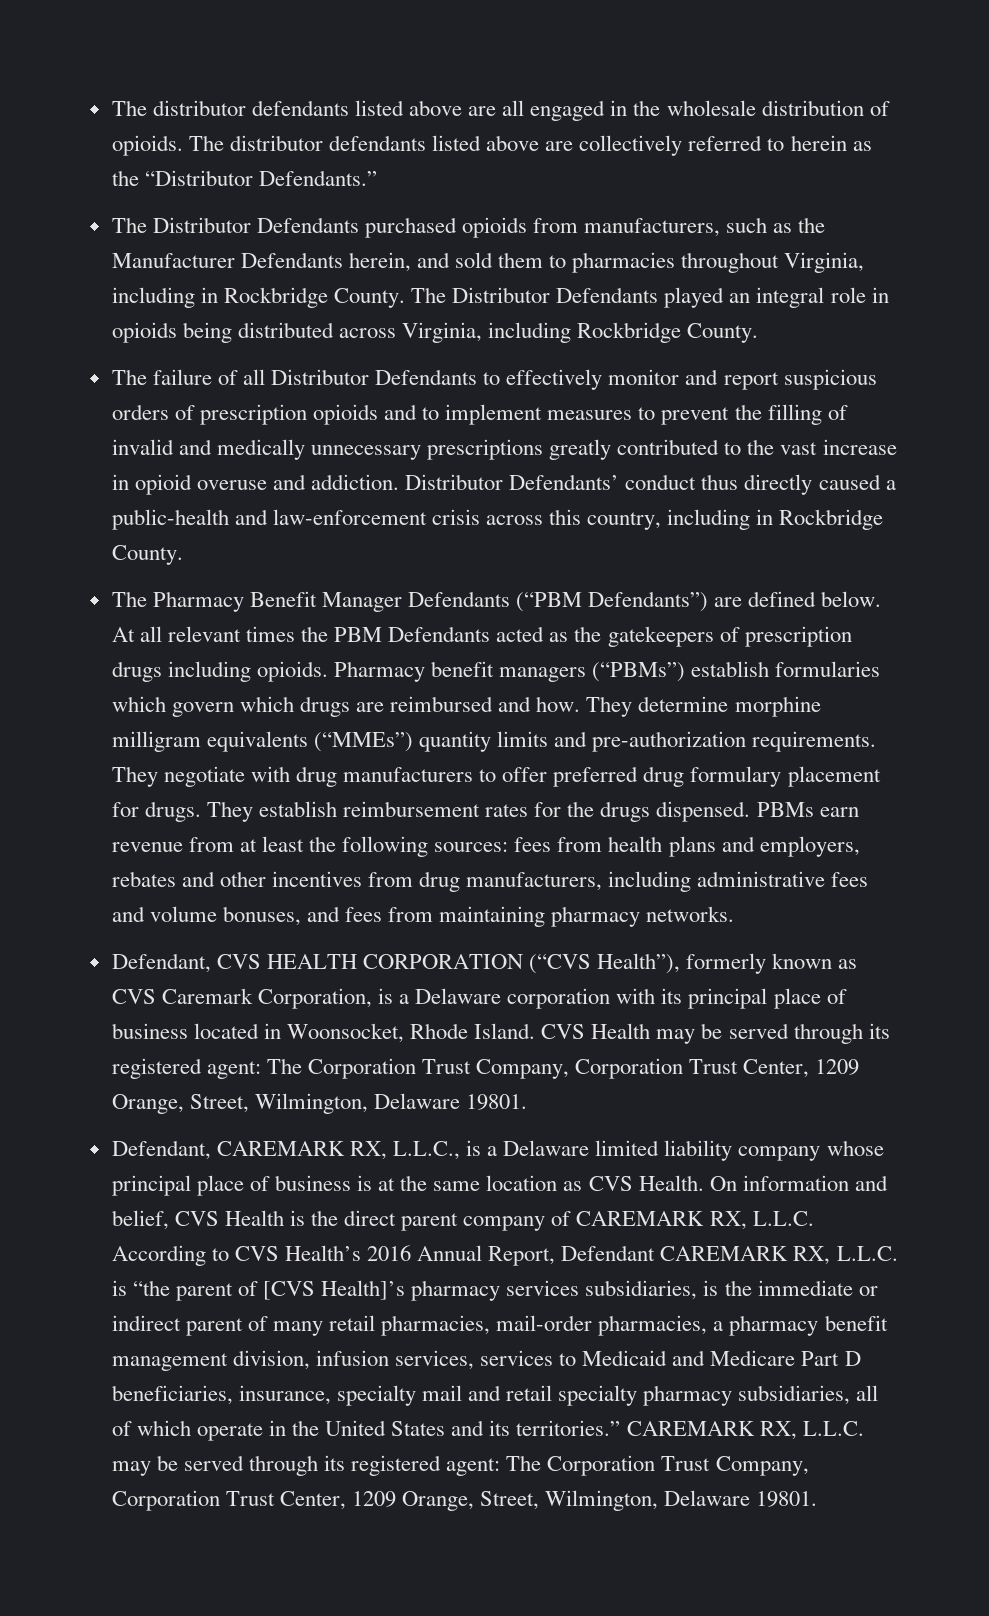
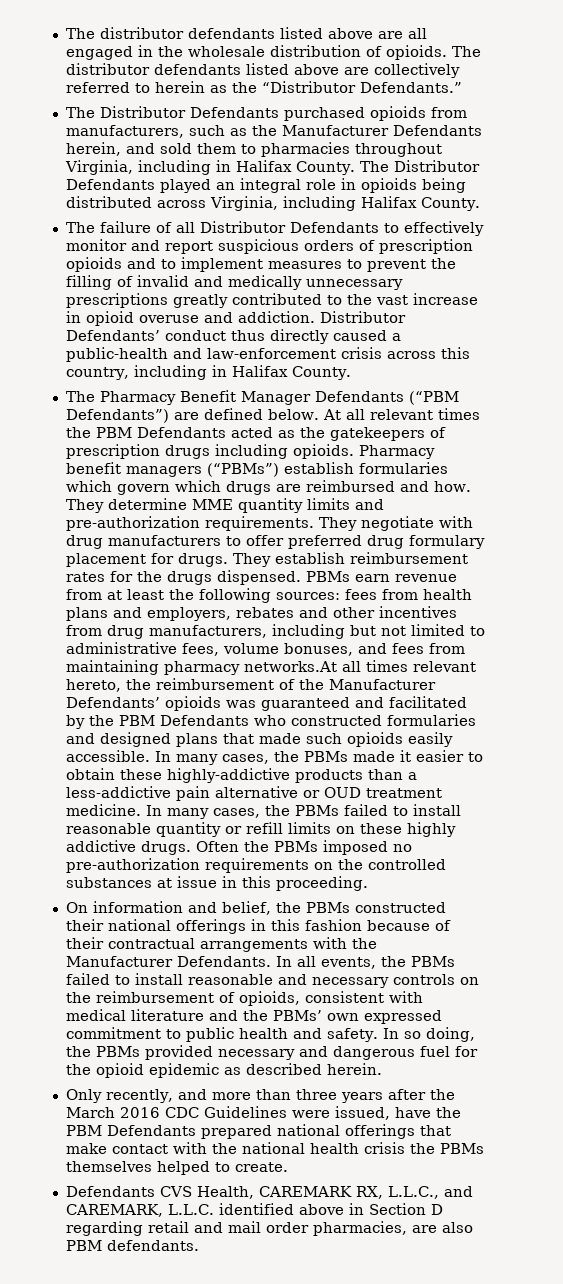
- The Distributor Defendants purchased opioids from manufacturers, such as the Manufacturer Defendants herein, and sold them to pharmacies throughout Virginia, including in Rockbridge County.
+ The Distributor Defendants purchased opioids from manufacturers, such as the Manufacturer Defendants herein, and sold them to pharmacies throughout Virginia, including in Halifax County.
- The Distributor Defendants played an integral role in opioids being distributed across Virginia, including Rockbridge County.
+ The Distributor Defendants played an integral role in opioids being distributed across Virginia, including Halifax County.
- Distributor Defendants’ conduct thus directly caused a public-health and law-enforcement crisis across this country, including in Rockbridge County.
+ Distributor Defendants’ conduct thus directly caused a public-health and law-enforcement crisis across this country, including in Halifax County.
- They determine morphine milligram equivalents (“MMEs”) quantity limits and pre-authorization requirements.
+ They determine MME quantity limits and pre-authorization requirements.
- PBMs earn revenue from at least the following sources: fees from health plans and employers, rebates and other incentives from drug manufacturers, including administrative fees and volume bonuses, and fees from maintaining pharmacy networks.
- Defendant, CVS HEALTH CORPORATION (“CVS Health”), formerly known as CVS Caremark Corporation, is a Delaware corporation with its principal place of business located in Woonsocket, Rhode Island. CVS Health may be served through its registered agent: The Corporation Trust Company, Corporation Trust Center, 1209 Orange, Street, Wilmington, Delaware 19801.
- Defendant, CAREMARK RX, L.L.C., is a Delaware limited liability company whose principal place of business is at the same location as CVS Health. On information and belief, CVS Health is the direct parent company of CAREMARK RX, L.L.C. According to CVS Health’s 2016 Annual Report, Defendant CAREMARK RX, L.L.C. is “the parent of [CVS Health]’s pharmacy services subsidiaries, is the immediate or indirect parent of many retail pharmacies, mail-order pharmacies, a pharmacy benefit management division, infusion services, services to Medicaid and Medicare Part D beneficiaries, insurance, specialty mail and retail specialty pharmacy subsidiaries, all of which operate in the United States and its territories.” CAREMARK RX, L.L.C. may be served through its registered agent: The Corporation Trust Company, Corporation Trust Center, 1209 Orange, Street, Wilmington, Delaware 19801.
+ PBMs earn revenue from at least the following sources: fees from health plans and employers, rebates and other incentives from drug manufacturers, including but not limited to administrative fees, volume bonuses, and fees from maintaining pharmacy networks.At all times relevant hereto, the reimbursement of the Manufacturer Defendants’ opioids was guaranteed and facilitated by the PBM Defendants who constructed formularies and designed plans that made such opioids easily accessible. In many cases, the PBMs made it easier to obtain these highly-addictive products than a less-addictive pain alternative or OUD treatment medicine. In many cases, the PBMs failed to install reasonable quantity or refill limits on these highly addictive drugs. Often the PBMs imposed no pre-authorization requirements on the controlled substances at issue in this proceeding.
+ On information and belief, the PBMs constructed their national offerings in this fashion because of their contractual arrangements with the Manufacturer Defendants. In all events, the PBMs failed to install reasonable and necessary controls on the reimbursement of opioids, consistent with medical literature and the PBMs’ own expressed commitment to public health and safety. In so doing, the PBMs provided necessary and dangerous fuel for the opioid epidemic as described herein.
+ Only recently, and more than three years after the March 2016 CDC Guidelines were issued, have the PBM Defendants prepared national offerings that make contact with the national health crisis the PBMs themselves helped to create.
+ Defendants CVS Health, CAREMARK RX, L.L.C., and CAREMARK, L.L.C. identified above in Section D regarding retail and mail order pharmacies, are also PBM defendants.

